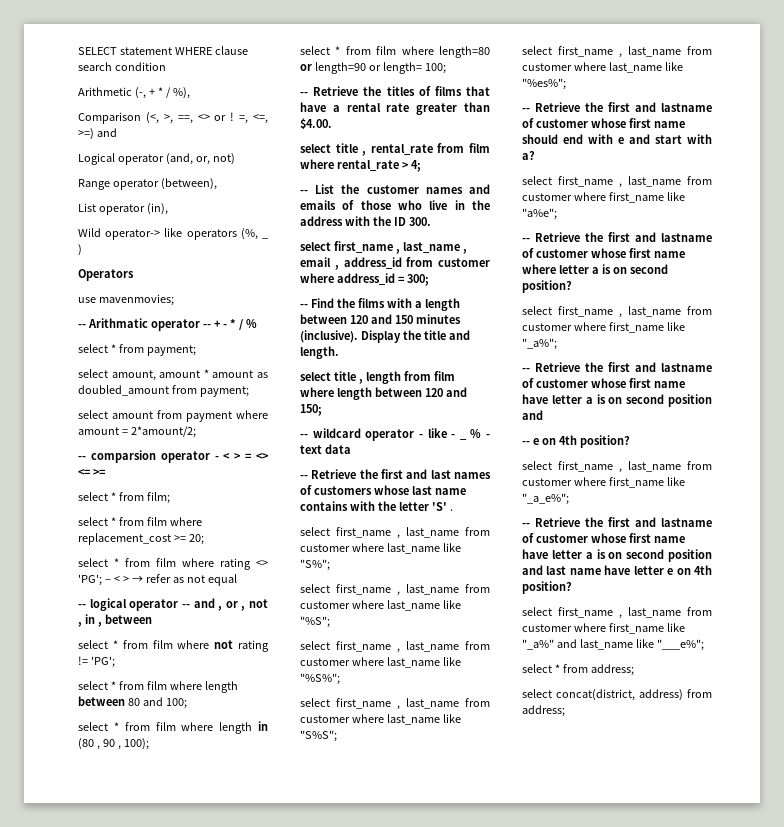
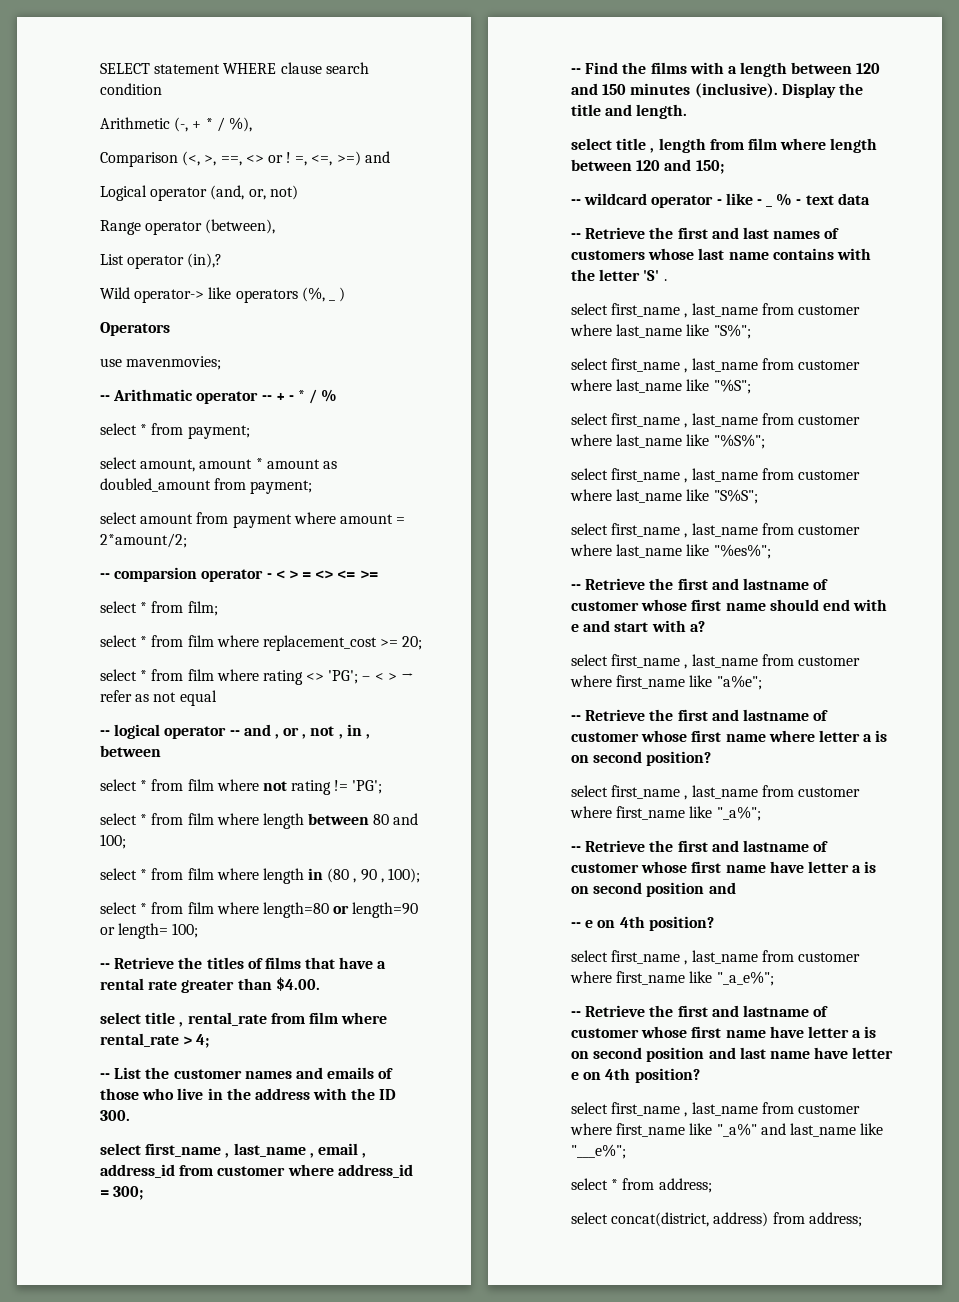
- List operator (in),
+ List operator (in),?

